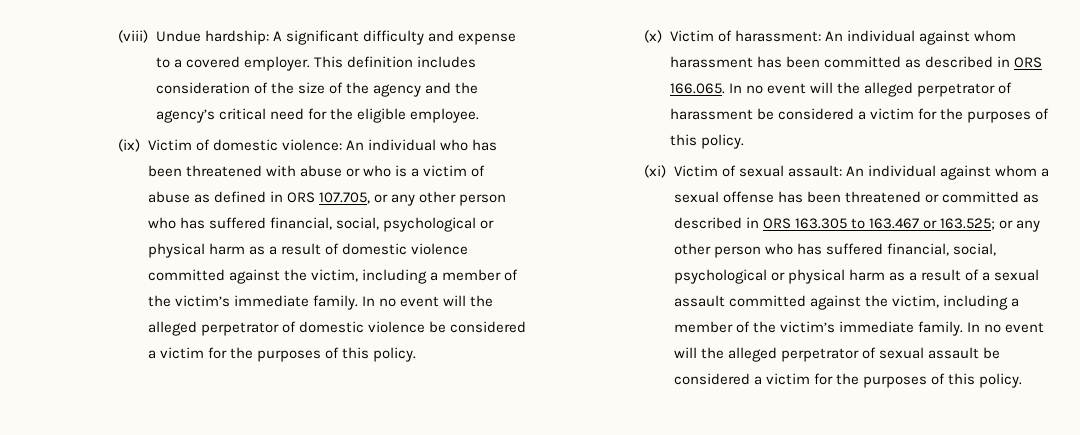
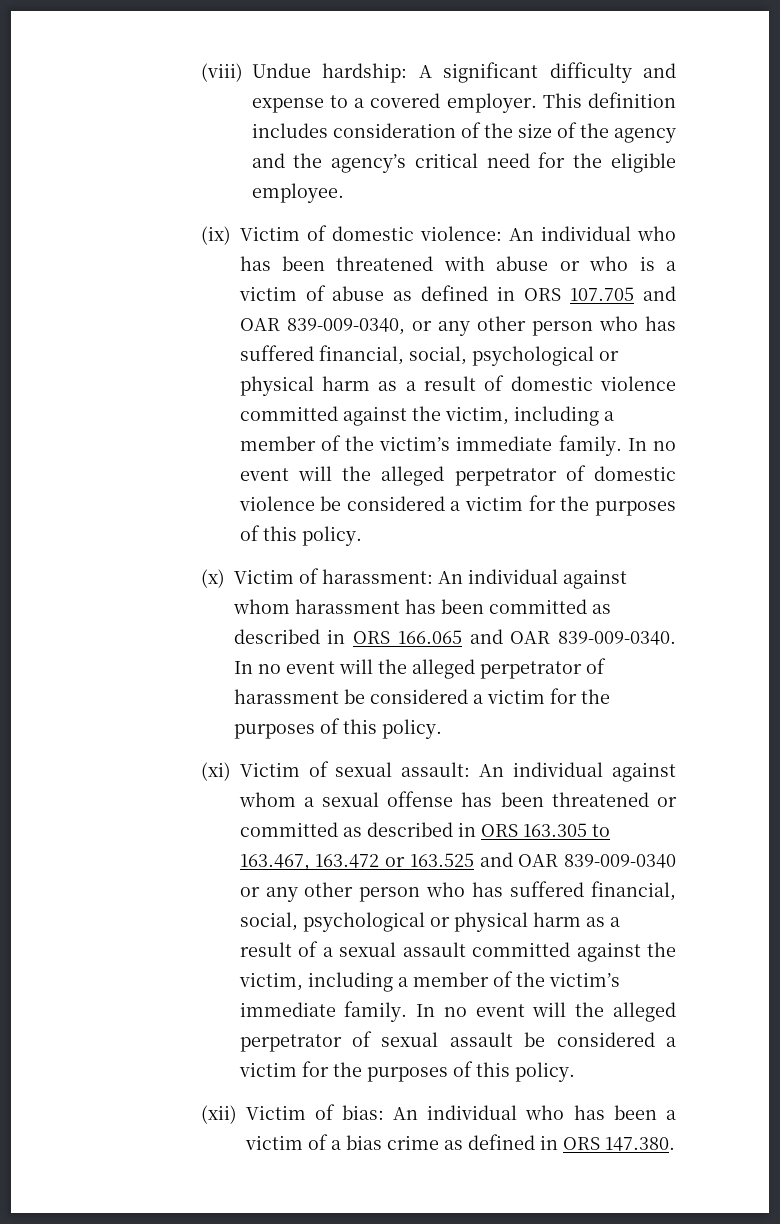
- (ix) Victim of domestic violence: An individual who has been threatened with abuse or who is a victim of abuse as defined in ORS 107.705, or any other person who has suffered financial, social, psychological or physical harm as a result of domestic violence committed against the victim, including a member of the victim’s immediate family.
+ (ix) Victim of domestic violence: An individual who has been threatened with abuse or who is a victim of abuse as defined in ORS 107.705 and OAR 839-009-0340, or any other person who has suffered financial, social, psychological or physical harm as a result of domestic violence committed against the victim, including a member of the victim’s immediate family.
- (x) Victim of harassment: An individual against whom harassment has been committed as described in ORS 166.065. In no event will the alleged perpetrator of harassment be considered a victim for the purposes of this policy.
+ (x) Victim of harassment: An individual against whom harassment has been committed as described in ORS 166.065 and OAR 839-009-0340. In no event will the alleged perpetrator of harassment be considered a victim for the purposes of this policy.
- (xi) Victim of sexual assault: An individual against whom a sexual offense has been threatened or committed as described in ORS 163.305 to 163.467 or 163.525; or any other person who has suffered financial, social, psychological or physical harm as a result of a sexual assault committed against the victim, including a member of the victim’s immediate family.
+ (xi) Victim of sexual assault: An individual against whom a sexual offense has been threatened or committed as described in ORS 163.305 to 163.467, 163.472 or 163.525 and OAR 839-009-0340 or any other person who has suffered financial, social, psychological or physical harm as a result of a sexual assault committed against the victim, including a member of the victim’s immediate family.
+ (xii) Victim of bias: An individual who has been a victim of a bias crime as defined in ORS 147.380.

